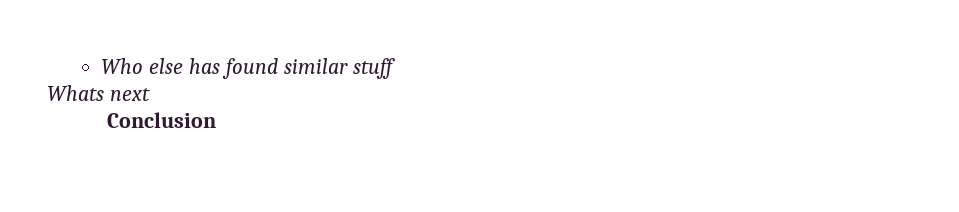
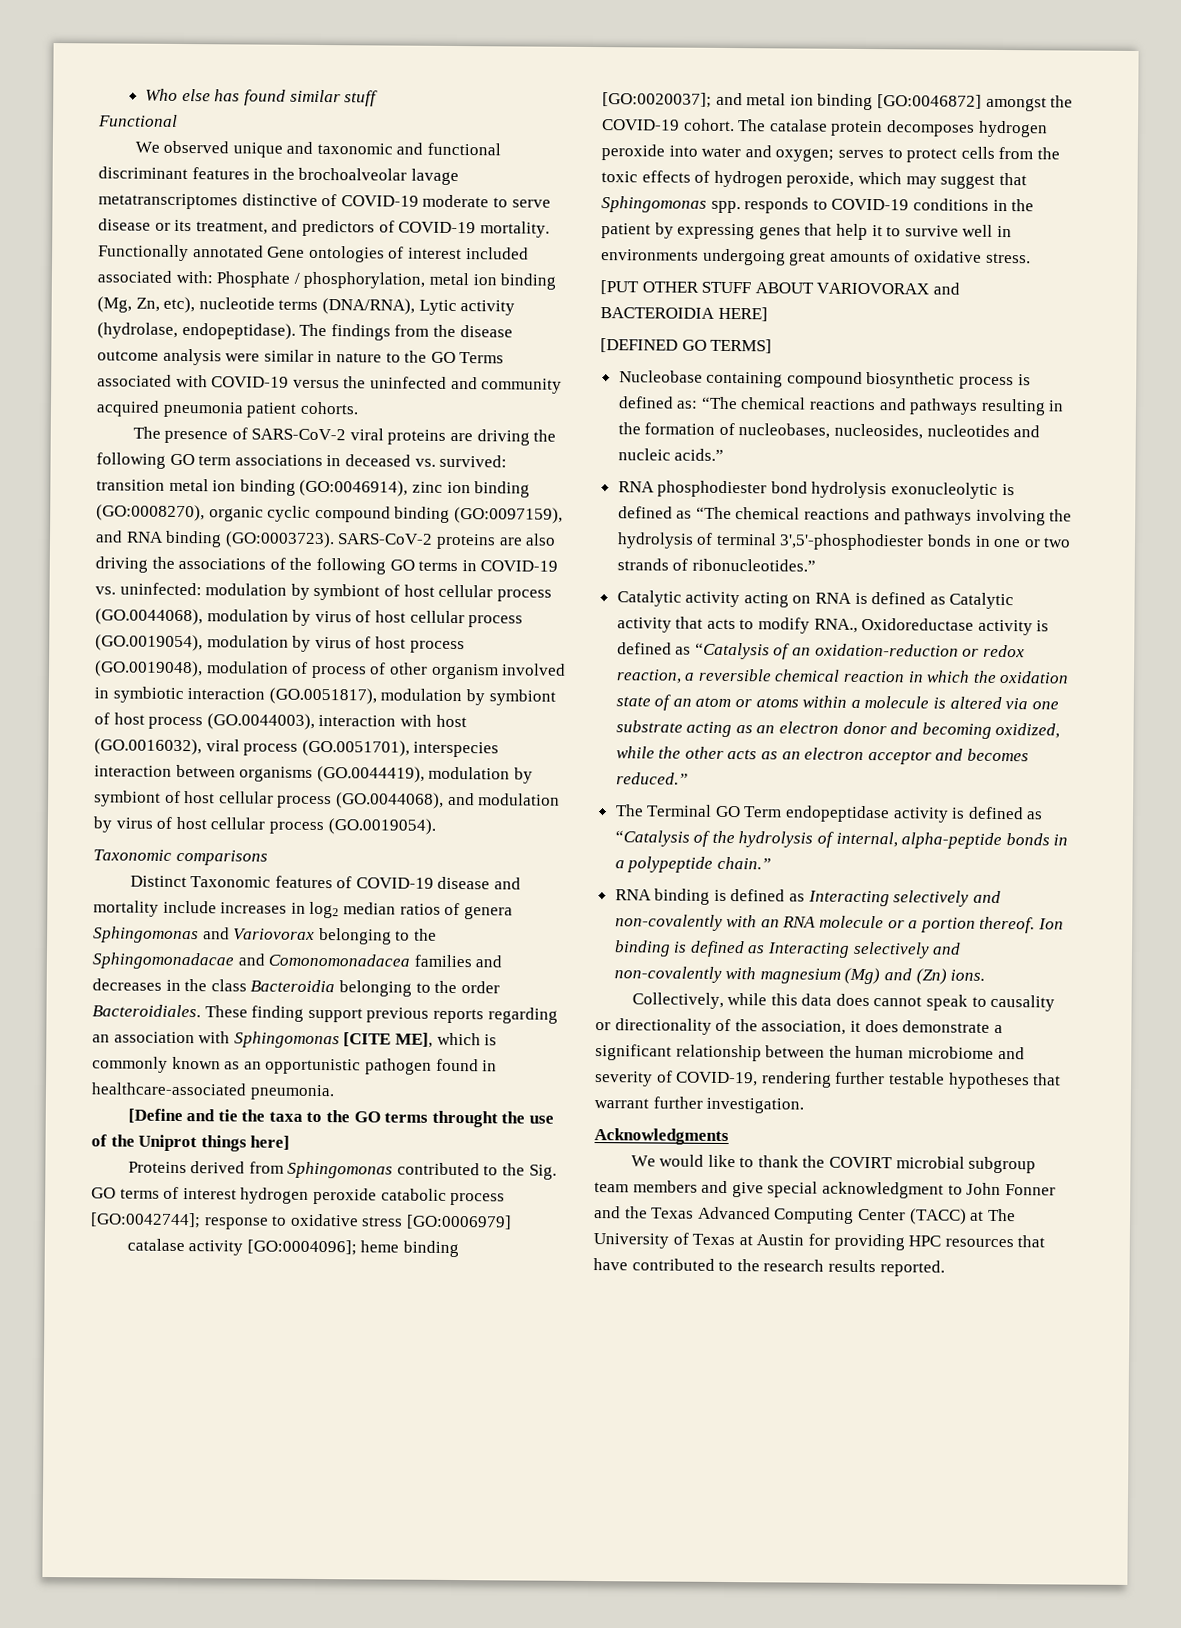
- Whats next
- Conclusion
+ Functional
+ We observed unique and taxonomic and functional discriminant features in the brochoalveolar lavage metatranscriptomes distinctive of COVID-19 moderate to serve disease or its treatment, and predictors of COVID-19 mortality. Functionally annotated Gene ontologies of interest included associated with: Phosphate / phosphorylation, metal ion binding (Mg, Zn, etc), nucleotide terms (DNA/RNA), Lytic activity (hydrolase, endopeptidase). The findings from the disease outcome analysis were similar in nature to the GO Terms associated with COVID-19 versus the uninfected and community acquired pneumonia patient cohorts.
+ The presence of SARS-CoV-2 viral proteins are driving the following GO term associations in deceased vs. survived: transition metal ion binding (GO:0046914), zinc ion binding (GO:0008270), organic cyclic compound binding (GO:0097159), and RNA binding (GO:0003723). SARS-CoV-2 proteins are also driving the associations of the following GO terms in COVID-19 vs. uninfected: modulation by symbiont of host cellular process (GO.0044068), modulation by virus of host cellular process (GO.0019054), modulation by virus of host process (GO.0019048), modulation of process of other organism involved in symbiotic interaction (GO.0051817), modulation by symbiont of host process (GO.0044003), interaction with host (GO.0016032), viral process (GO.0051701), interspecies interaction between organisms (GO.0044419), modulation by symbiont of host cellular process (GO.0044068), and modulation by virus of host cellular process (GO.0019054).
+ Taxonomic comparisons
+ Distinct Taxonomic features of COVID-19 disease and mortality include increases in log2 median ratios of genera Sphingomonas and Variovorax belonging to the Sphingomonadacae and Comonomonadacea families and decreases in the class Bacteroidia belonging to the order Bacteroidiales. These finding support previous reports regarding an association with Sphingomonas [CITE ME], which is commonly known as an opportunistic pathogen found in healthcare-associated pneumonia.
+ [Define and tie the taxa to the GO terms throught the use of the Uniprot things here]
+ Proteins derived from Sphingomonas contributed to the Sig. GO terms of interest hydrogen peroxide catabolic process [GO:0042744]; response to oxidative stress [GO:0006979]
+ catalase activity [GO:0004096]; heme binding [GO:0020037]; and metal ion binding [GO:0046872] amongst the COVID-19 cohort. The catalase protein decomposes hydrogen peroxide into water and oxygen; serves to protect cells from the toxic effects of hydrogen peroxide, which may suggest that Sphingomonas spp. responds to COVID-19 conditions in the patient by expressing genes that help it to survive well in environments undergoing great amounts of oxidative stress.
+ [PUT OTHER STUFF ABOUT VARIOVORAX and BACTEROIDIA HERE]
+ [DEFINED GO TERMS]
+ Nucleobase containing compound biosynthetic process is defined as: “The chemical reactions and pathways resulting in the formation of nucleobases, nucleosides, nucleotides and nucleic acids.”
+ RNA phosphodiester bond hydrolysis exonucleolytic is defined as “The chemical reactions and pathways involving the hydrolysis of terminal 3',5'-phosphodiester bonds in one or two strands of ribonucleotides.”
+ Catalytic activity acting on RNA is defined as Catalytic activity that acts to modify RNA., Oxidoreductase activity is defined as “Catalysis of an oxidation-reduction or redox reaction, a reversible chemical reaction in which the oxidation state of an atom or atoms within a molecule is altered via one substrate acting as an electron donor and becoming oxidized, while the other acts as an electron acceptor and becomes reduced.”
+ The Terminal GO Term endopeptidase activity is defined as “Catalysis of the hydrolysis of internal, alpha-peptide bonds in a polypeptide chain.”
+ RNA binding is defined as Interacting selectively and non-covalently with an RNA molecule or a portion thereof. Ion binding is defined as Interacting selectively and non-covalently with magnesium (Mg) and (Zn) ions.
+ Collectively, while this data does cannot speak to causality or directionality of the association, it does demonstrate a significant relationship between the human microbiome and severity of COVID-19, rendering further testable hypotheses that warrant further investigation.
+ Acknowledgments
+ We would like to thank the COVIRT microbial subgroup team members and give special acknowledgment to John Fonner and the Texas Advanced Computing Center (TACC) at The University of Texas at Austin for providing HPC resources that have contributed to the research results reported.

